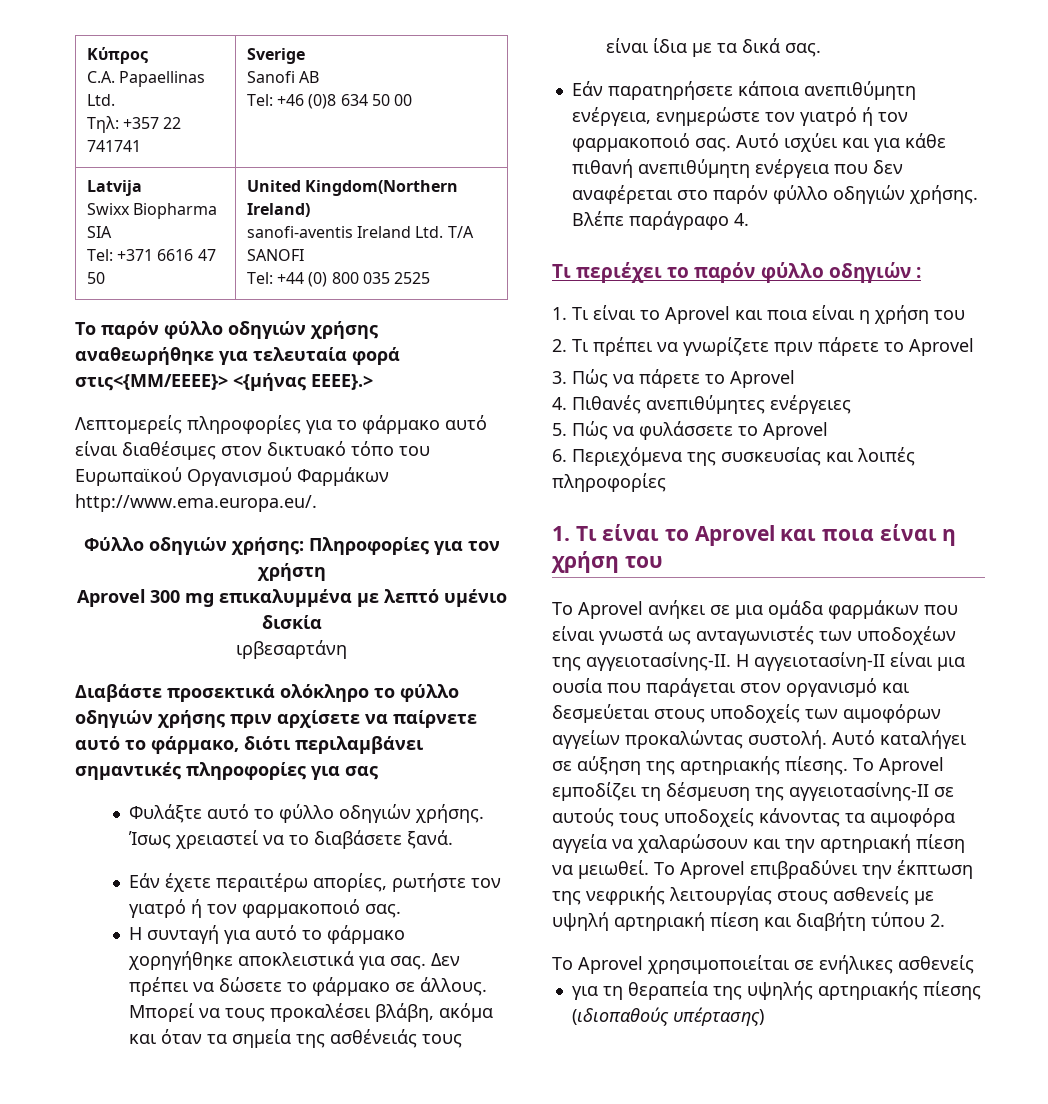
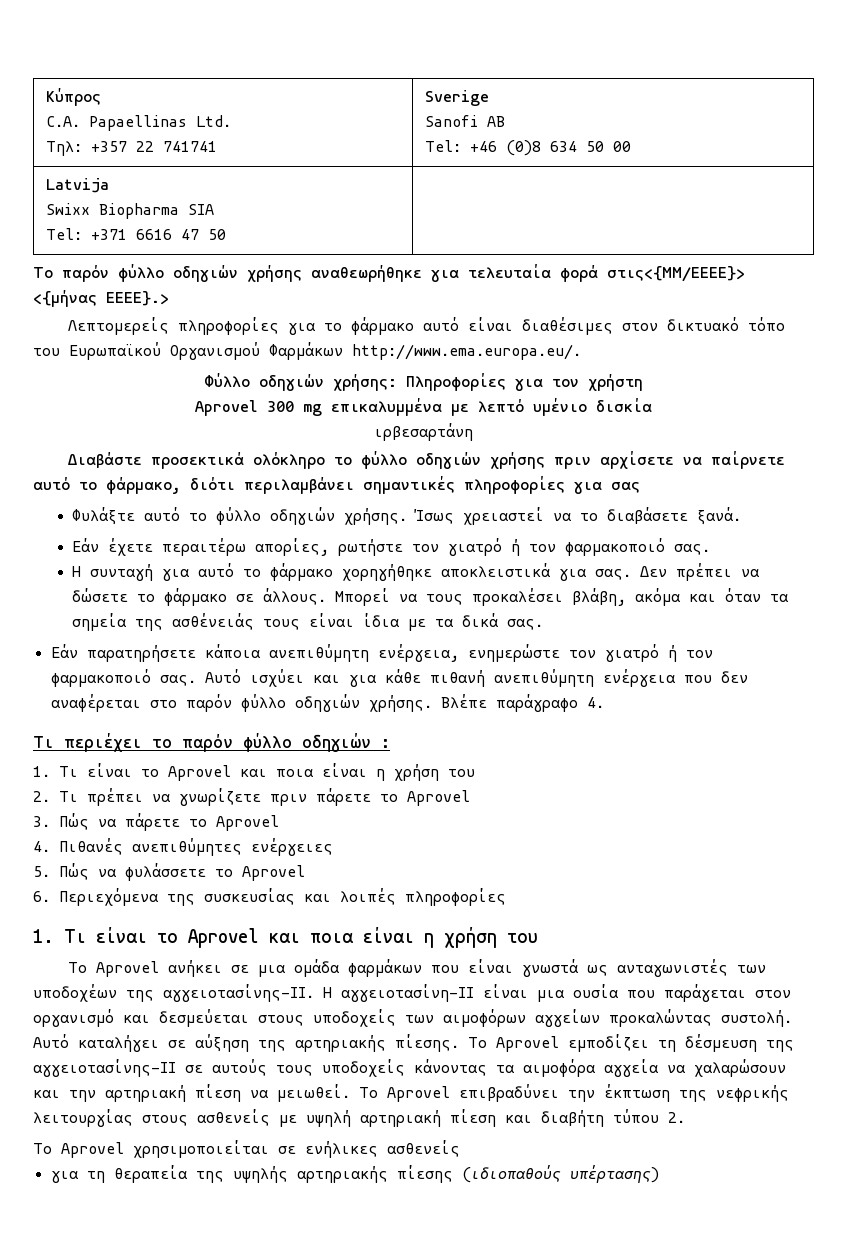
  Latvija
  Swixx Biopharma SIA
- Tel: +371 6616 47 50 | United Kingdom(Northern Ireland)
- sanofi-aventis Ireland Ltd. T/A SANOFI
- Tel: +44 (0) 800 035 2525
+ Tel: +371 6616 47 50 |

